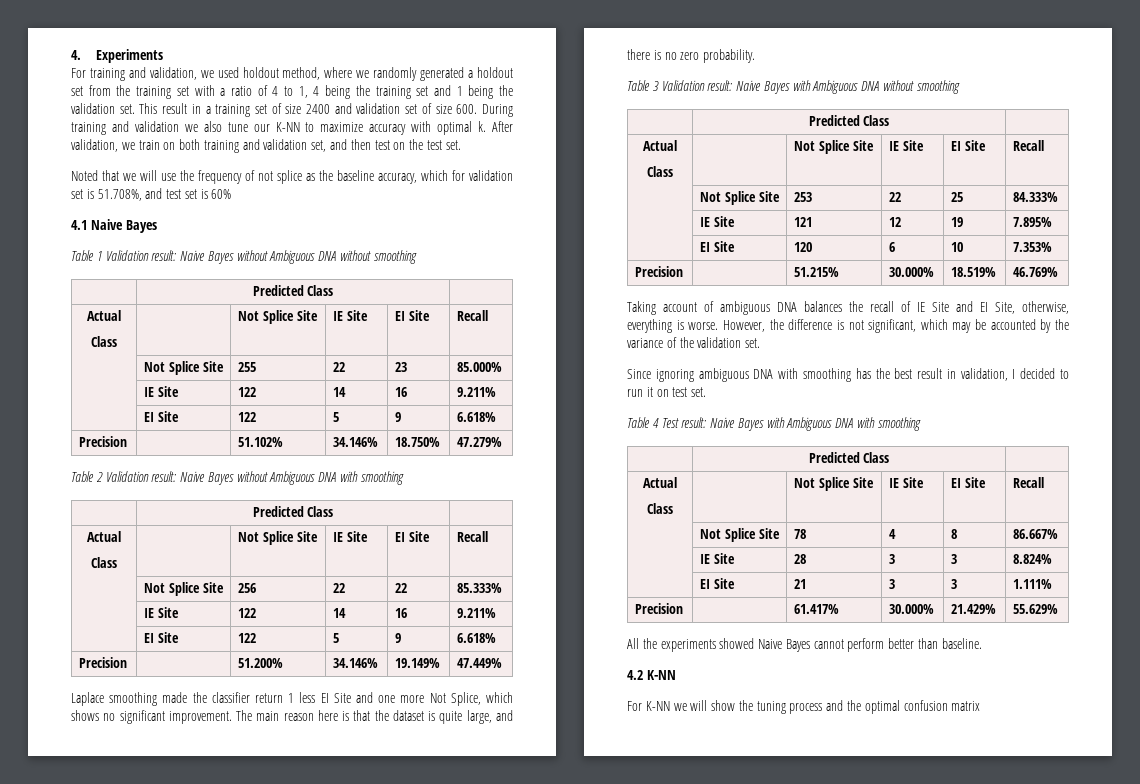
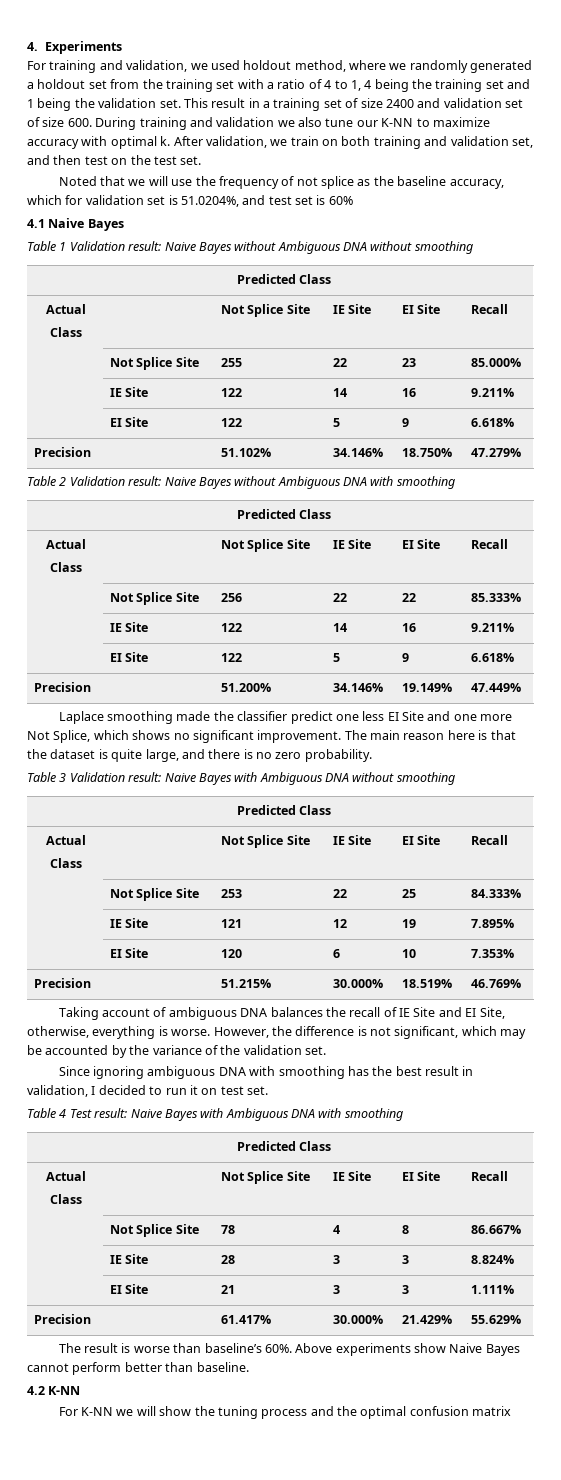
- Noted that we will use the frequency of not splice as the baseline accuracy, which for validation set is 51.708%, and test set is 60%
+ Noted that we will use the frequency of not splice as the baseline accuracy, which for validation set is 51.0204%, and test set is 60%
- Laplace smoothing made the classifier return 1 less EI Site and one more Not Splice, which shows no significant improvement.
+ Laplace smoothing made the classifier predict one less EI Site and one more Not Splice, which shows no significant improvement.
- All the experiments showed Naive Bayes cannot perform better than baseline.
+ The result is worse than baseline’s 60%. Above experiments show Naive Bayes cannot perform better than baseline.

